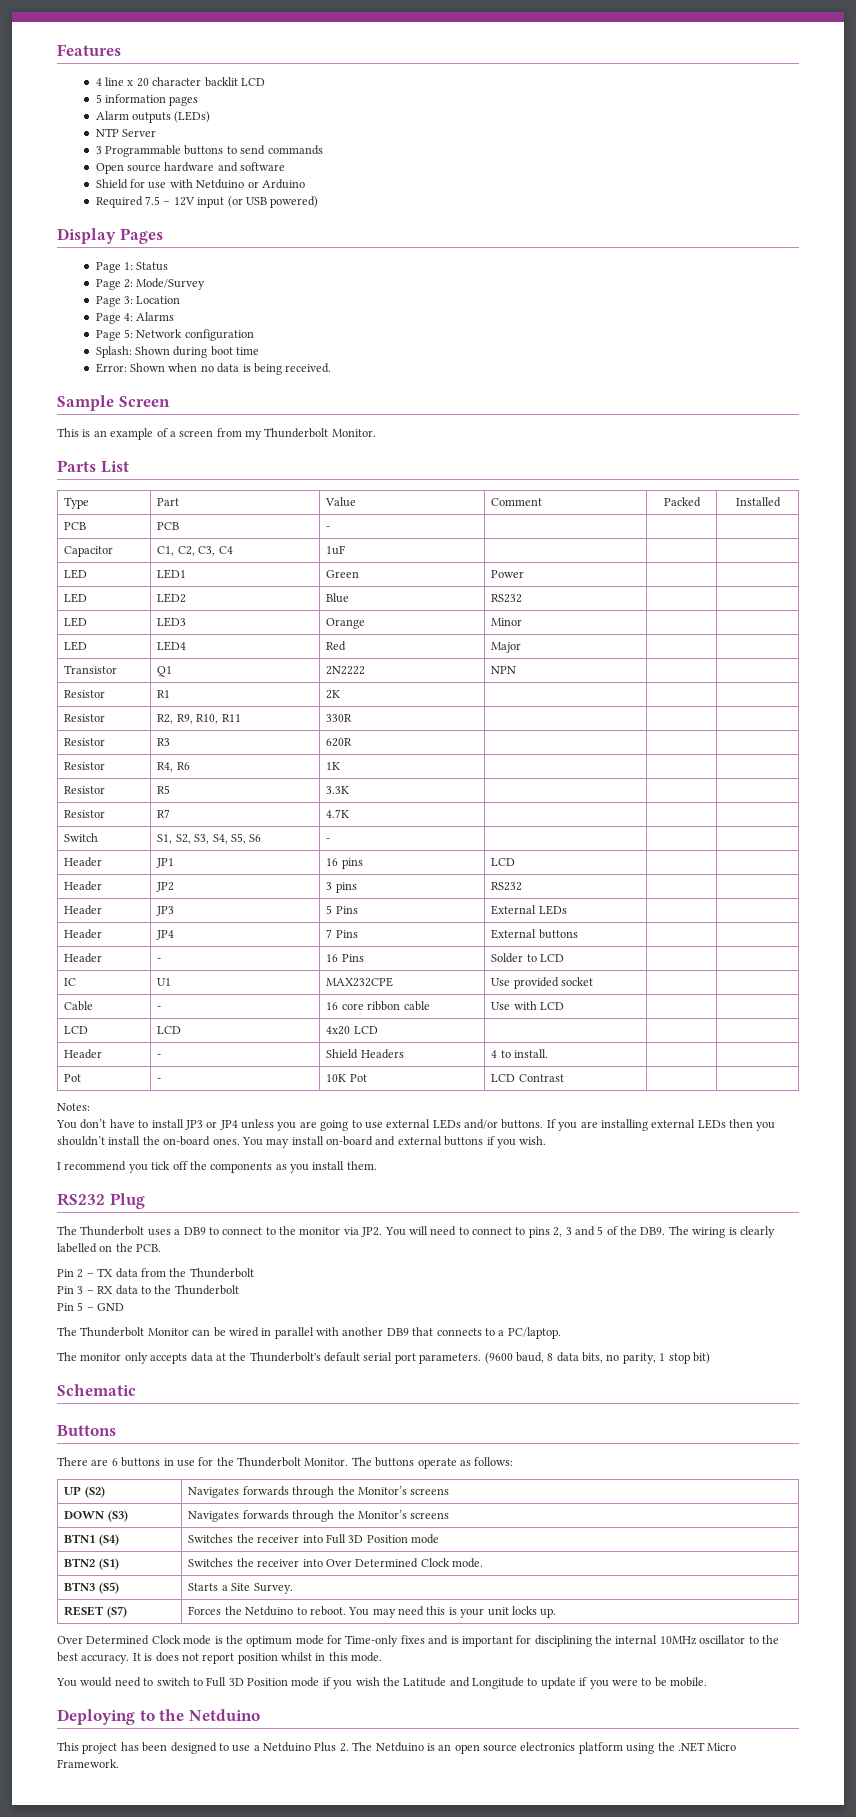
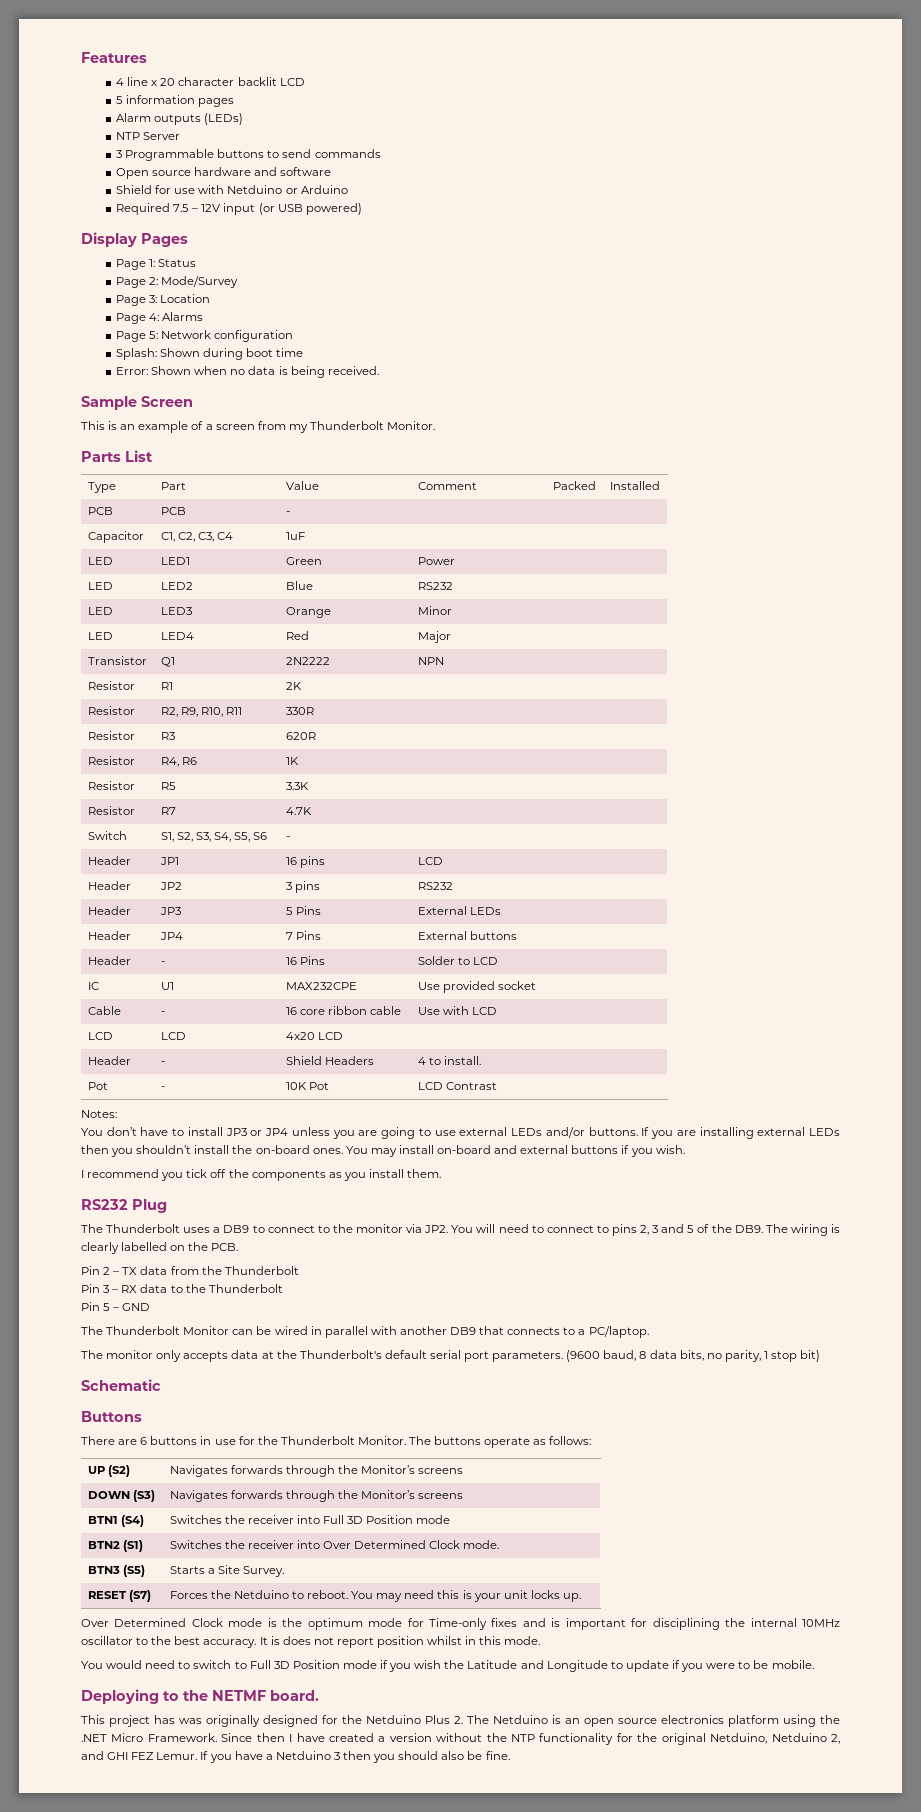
- Deploying to the Netduino
+ Deploying to the NETMF board.
- This project has been designed to use a Netduino Plus 2. The Netduino is an open source electronics platform using the .NET Micro Framework.
+ This project has was originally designed for the Netduino Plus 2. The Netduino is an open source electronics platform using the .NET Micro Framework.
+ Since then I have created a version without the NTP functionality for the original Netduino, Netduino 2, and GHI FEZ Lemur. If you have a Netduino 3 then you should also be fine.

